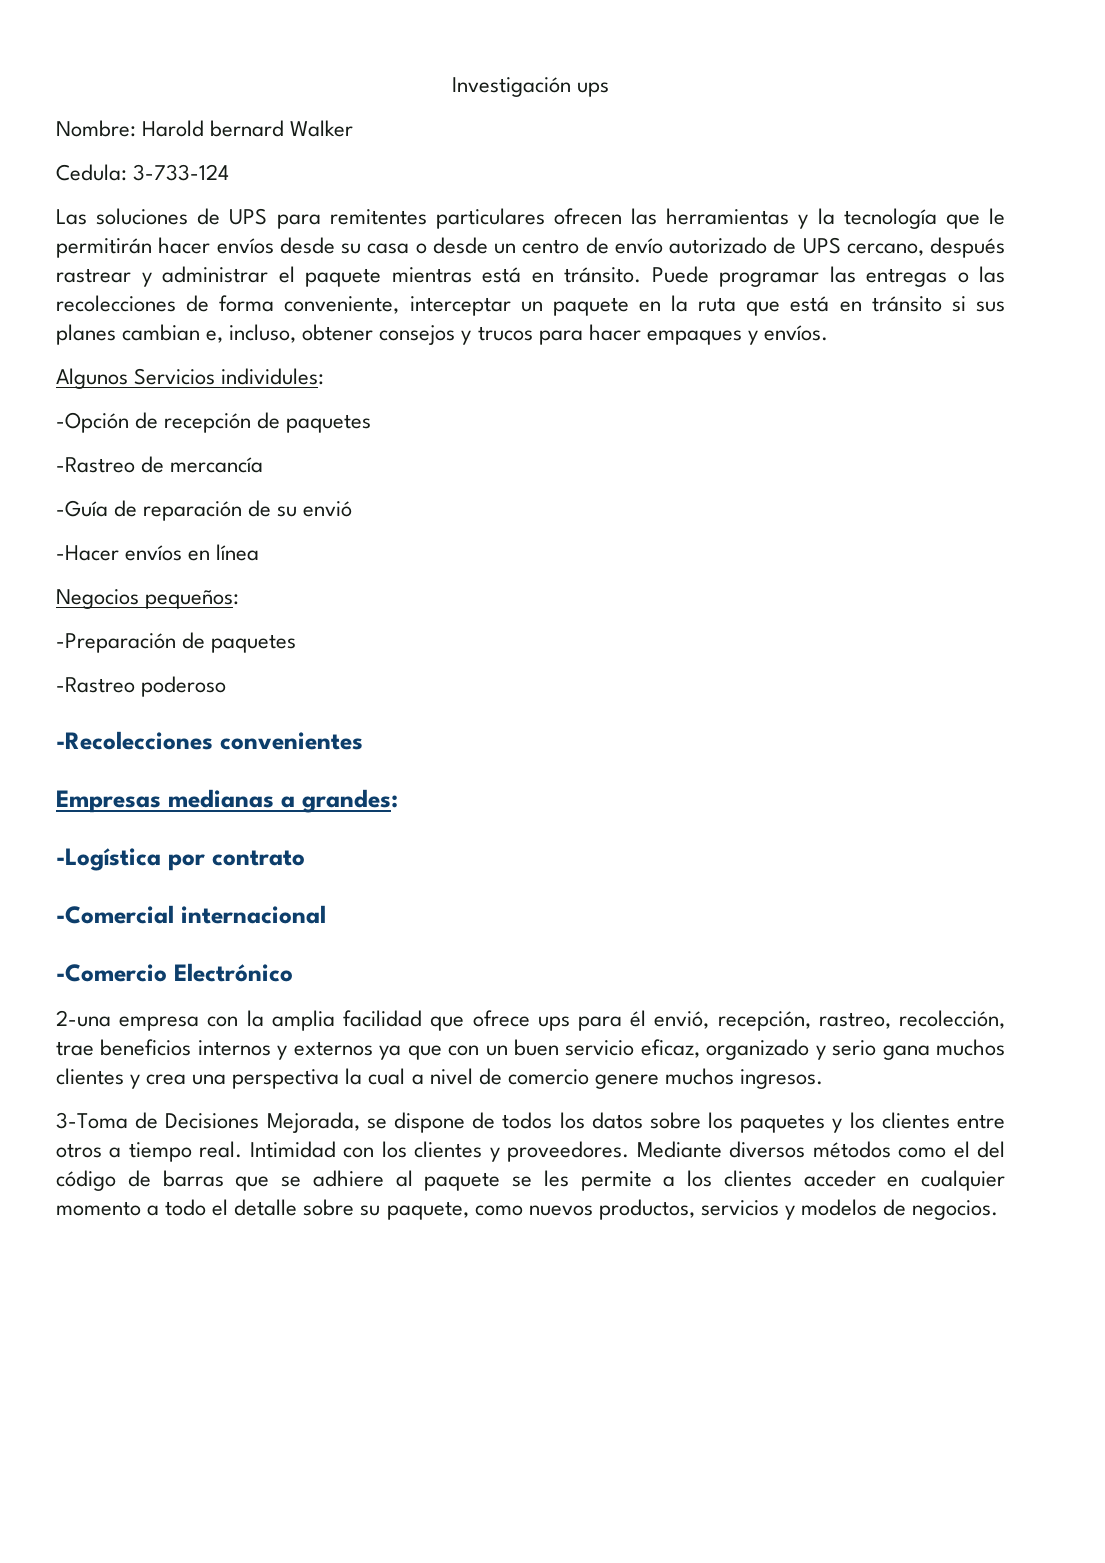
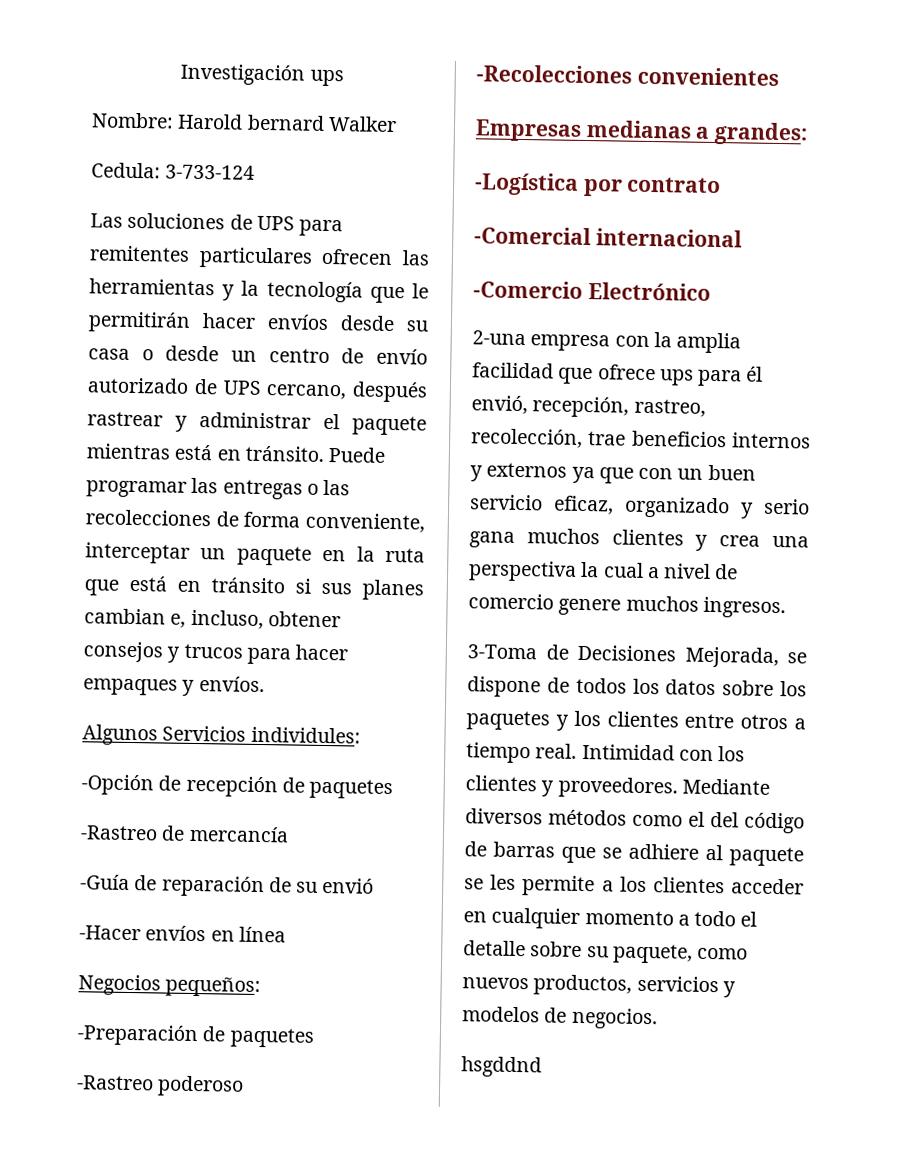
+ hsgddnd

